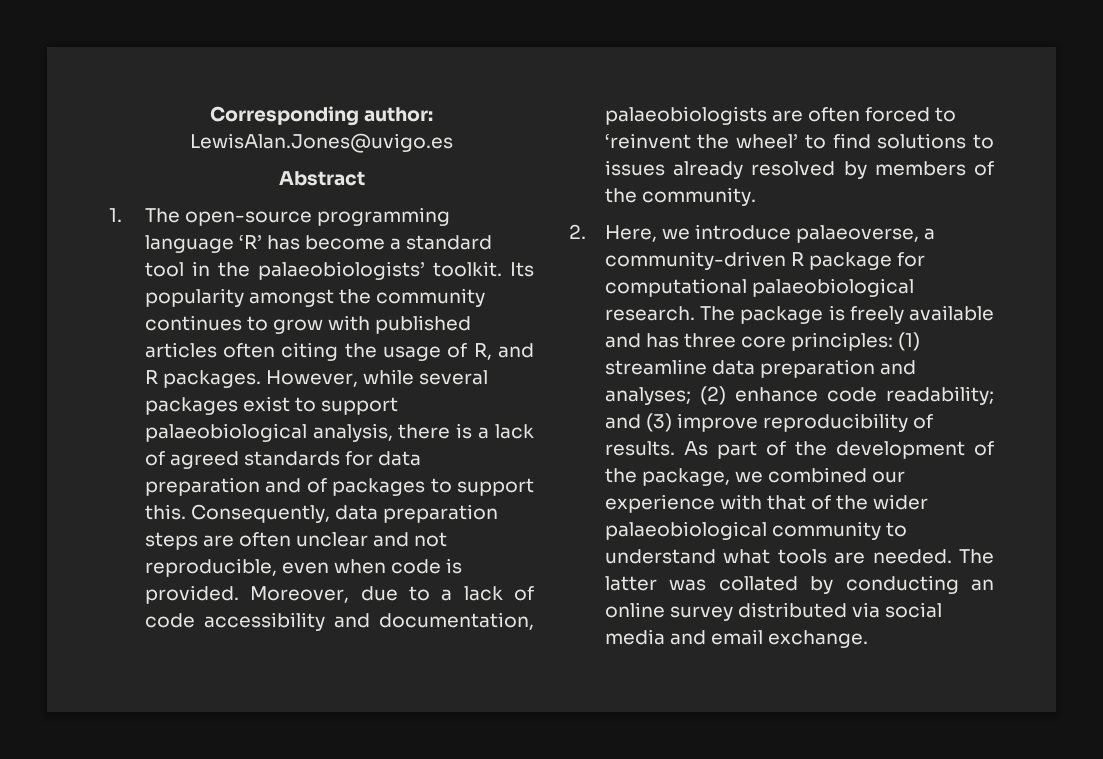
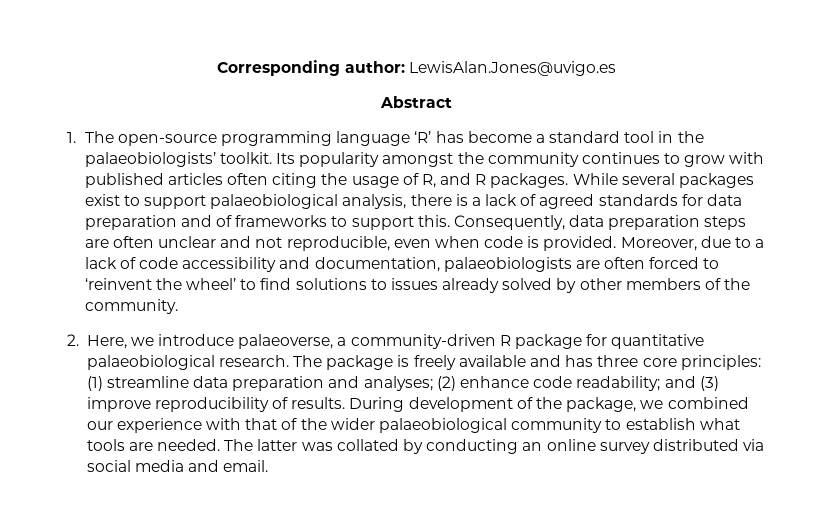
- However, while several packages exist to support palaeobiological analysis, there is a lack of agreed standards for data preparation and of packages to support this.
+ While several packages exist to support palaeobiological analysis, there is a lack of agreed standards for data preparation and of frameworks to support this.
- Moreover, due to a lack of code accessibility and documentation, palaeobiologists are often forced to ‘reinvent the wheel’ to find solutions to issues already resolved by members of the community.
+ Moreover, due to a lack of code accessibility and documentation, palaeobiologists are often forced to ‘reinvent the wheel’ to find solutions to issues already solved by other members of the community.
- 2. Here, we introduce palaeoverse, a community-driven R package for computational palaeobiological research.
+ 2. Here, we introduce palaeoverse, a community-driven R package for quantitative palaeobiological research.
- As part of the development of the package, we combined our experience with that of the wider palaeobiological community to understand what tools are needed.
+ During development of the package, we combined our experience with that of the wider palaeobiological community to establish what tools are needed.
- The latter was collated by conducting an online survey distributed via social media and email exchange.
+ The latter was collated by conducting an online survey distributed via social media and email.

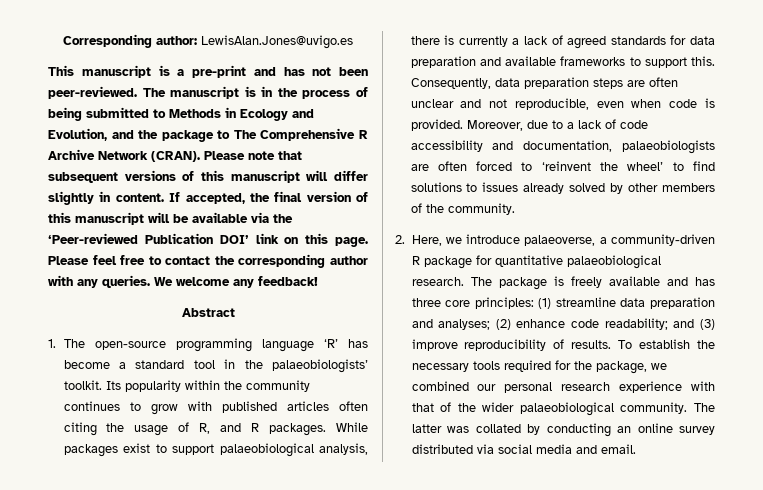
+ This manuscript is a pre-print and has not been peer-reviewed. The manuscript is in the process of being submitted to Methods in Ecology and Evolution, and the package to The Comprehensive R Archive Network (CRAN). Please note that subsequent versions of this manuscript will differ slightly in content. If accepted, the final version of this manuscript will be available via the ‘Peer-reviewed Publication DOI’ link on this page. Please feel free to contact the corresponding author with any queries. We welcome any feedback!
- Its popularity amongst the community continues to grow with published articles often citing the usage of R, and R packages.
+ Its popularity within the community continues to grow with published articles often citing the usage of R, and R packages.
- While several packages exist to support palaeobiological analysis, there is a lack of agreed standards for data preparation and of frameworks to support this.
+ While packages exist to support palaeobiological analysis, there is currently a lack of agreed standards for data preparation and available frameworks to support this.
- During development of the package, we combined our experience with that of the wider palaeobiological community to establish what tools are needed.
+ To establish the necessary tools required for the package, we combined our personal research experience with that of the wider palaeobiological community.

